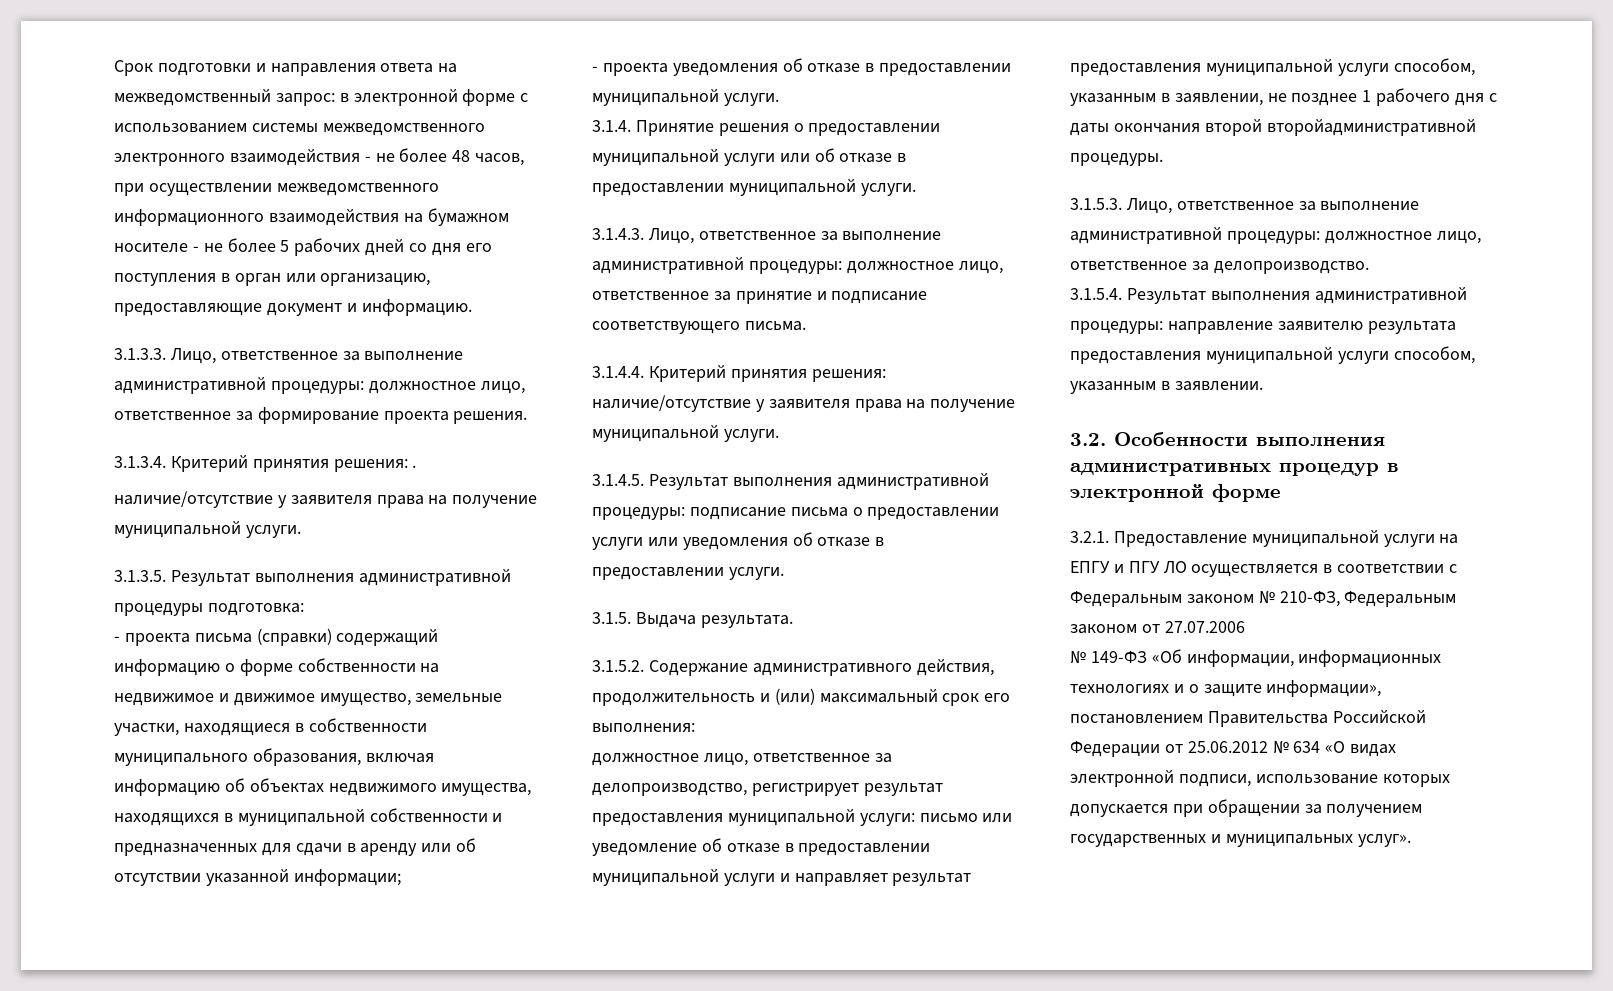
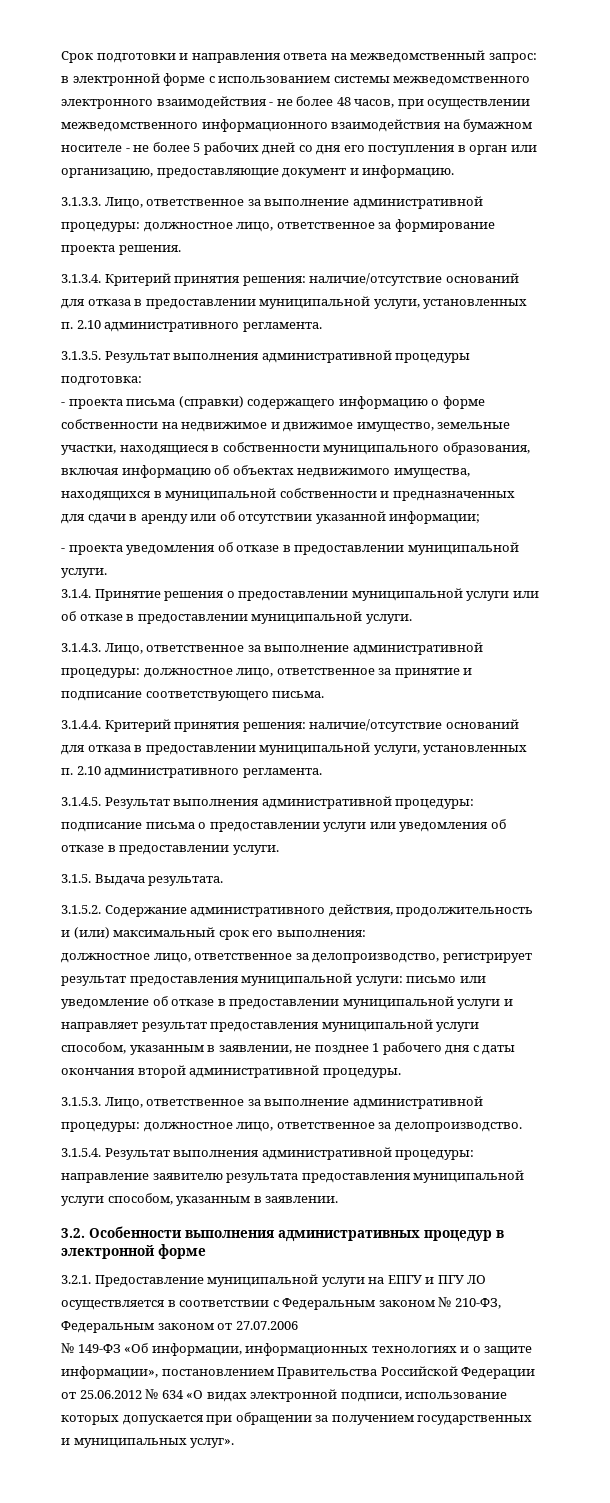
- 3.1.3.4. Критерий принятия решения: .
- наличие/отсутствие у заявителя права на получение муниципальной услуги.
+ 3.1.3.4. Критерий принятия решения: наличие/отсутствие оснований для отказа в предоставлении муниципальной услуги, установленных п. 2.10 административного регламента.
- - проекта письма (справки) содержащий информацию о форме собственности на недвижимое и движимое имущество, земельные участки, находящиеся в собственности муниципального образования, включая информацию об объектах недвижимого имущества, находящихся в муниципальной собственности и предназначенных для сдачи в аренду или об отсутствии указанной информации;
+ - проекта письма (справки) содержащего информацию о форме собственности на недвижимое и движимое имущество, земельные участки, находящиеся в собственности муниципального образования, включая информацию об объектах недвижимого имущества, находящихся в муниципальной собственности и предназначенных для сдачи в аренду или об отсутствии указанной информации;
- 3.1.4.4. Критерий принятия решения: наличие/отсутствие у заявителя права на получение муниципальной услуги.
+ 3.1.4.4. Критерий принятия решения: наличие/отсутствие оснований для отказа в предоставлении муниципальной услуги, установленных п. 2.10 административного регламента.
- должностное лицо, ответственное за делопроизводство, регистрирует результат предоставления муниципальной услуги: письмо или уведомление об отказе в предоставлении муниципальной услуги и направляет результат предоставления муниципальной услуги способом, указанным в заявлении, не позднее 1 рабочего дня с даты окончания второй второйадминистративной процедуры.
+ должностное лицо, ответственное за делопроизводство, регистрирует результат предоставления муниципальной услуги: письмо или уведомление об отказе в предоставлении муниципальной услуги и направляет результат предоставления муниципальной услуги способом, указанным в заявлении, не позднее 1 рабочего дня с даты окончания второй административной процедуры.

